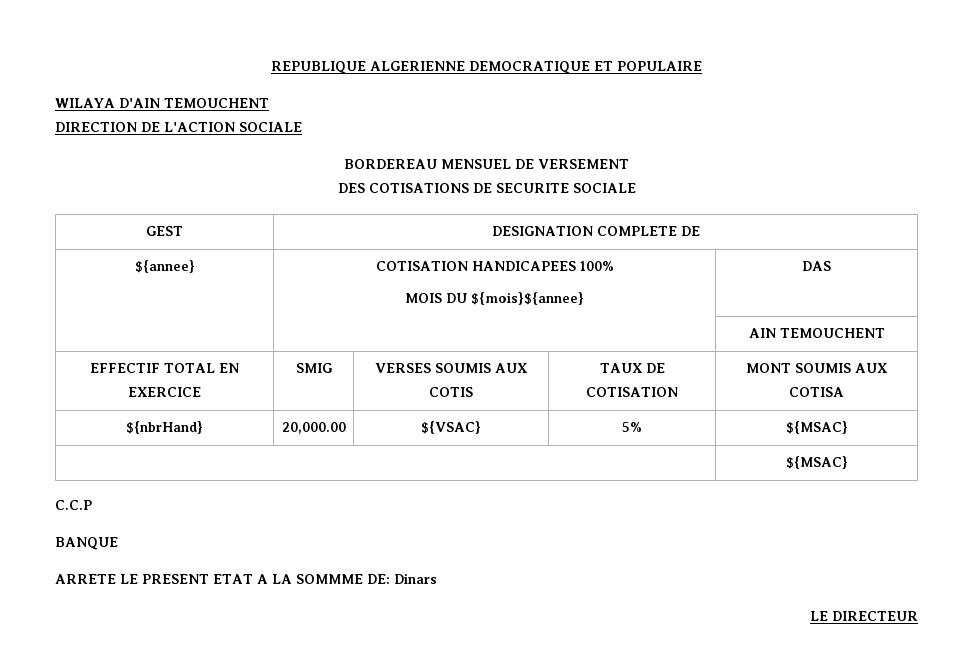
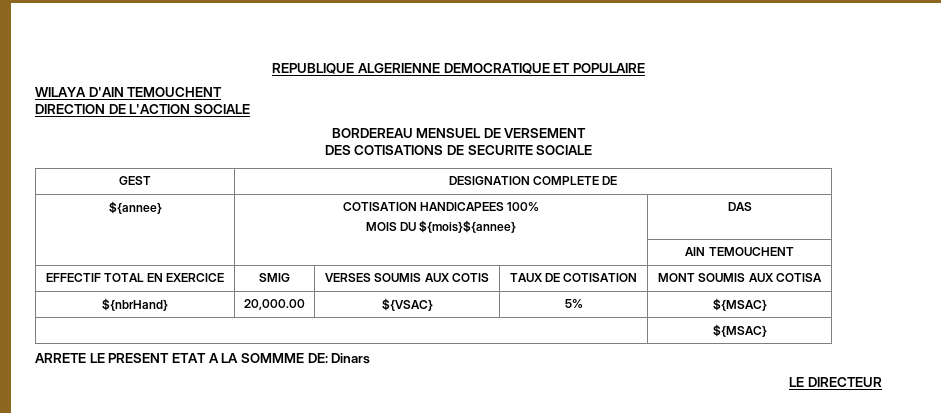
- C.C.P
- BANQUE

